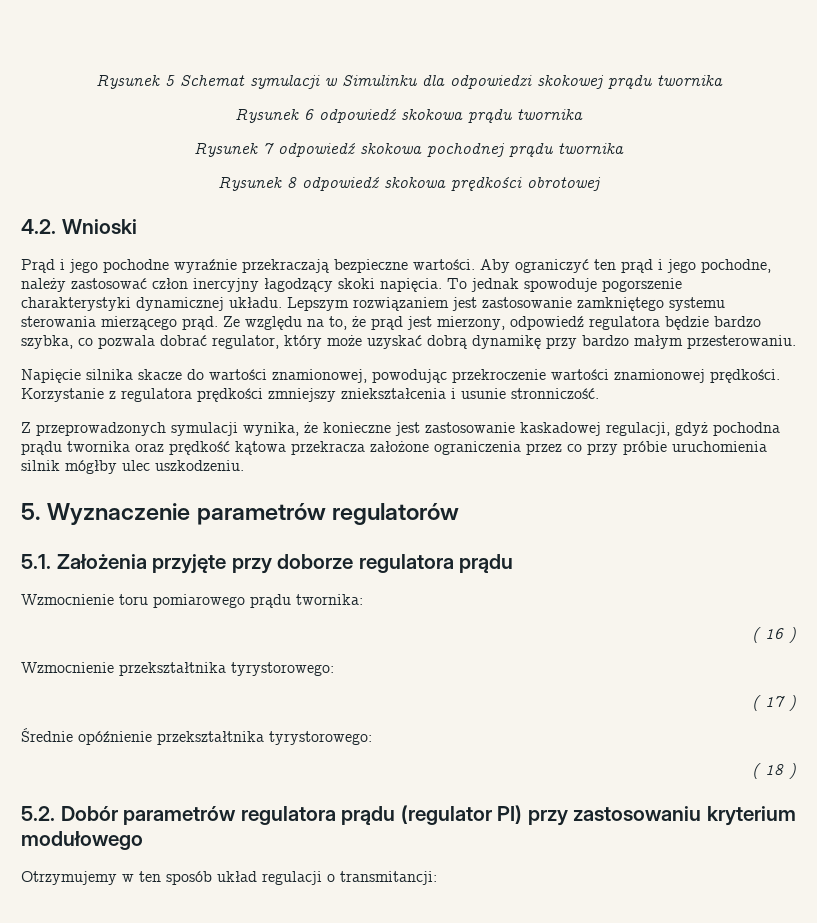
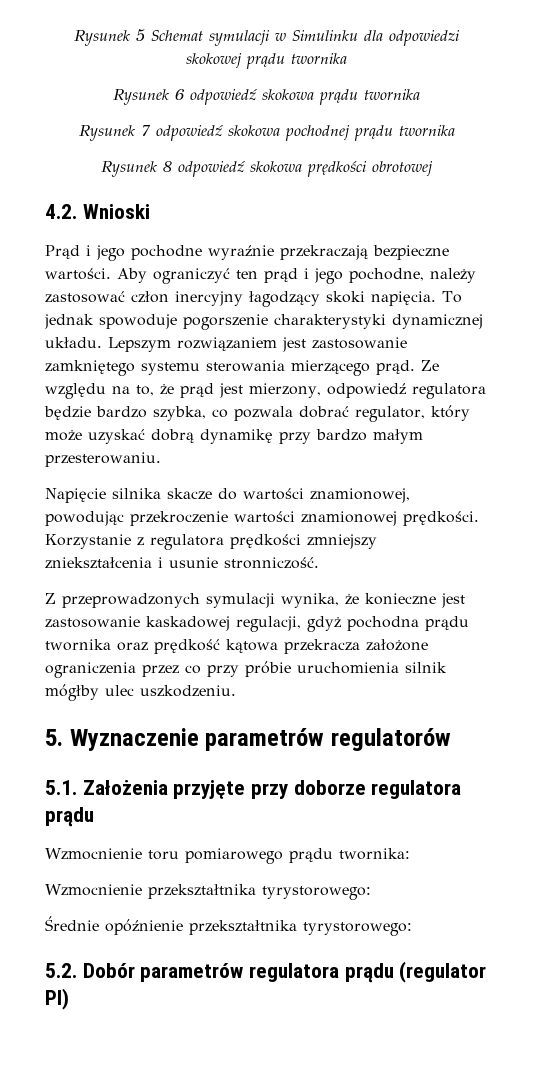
- ( 16 )
- ( 17 )
- ( 18 )
- 5.2. Dobór parametrów regulatora prądu (regulator PI) przy zastosowaniu kryterium modułowego
- Otrzymujemy w ten sposób układ regulacji o transmitancji:
+ 5.2. Dobór parametrów regulatora prądu (regulator PI)

